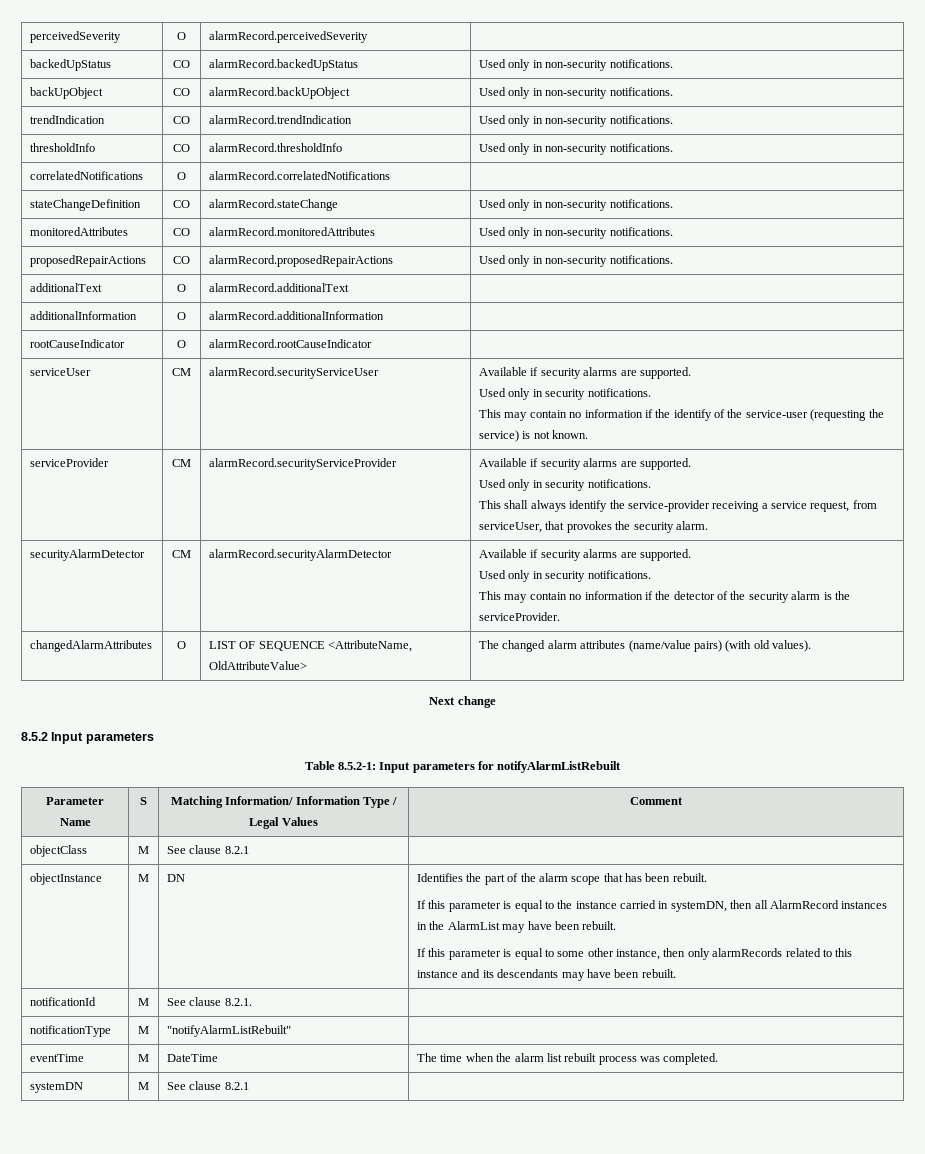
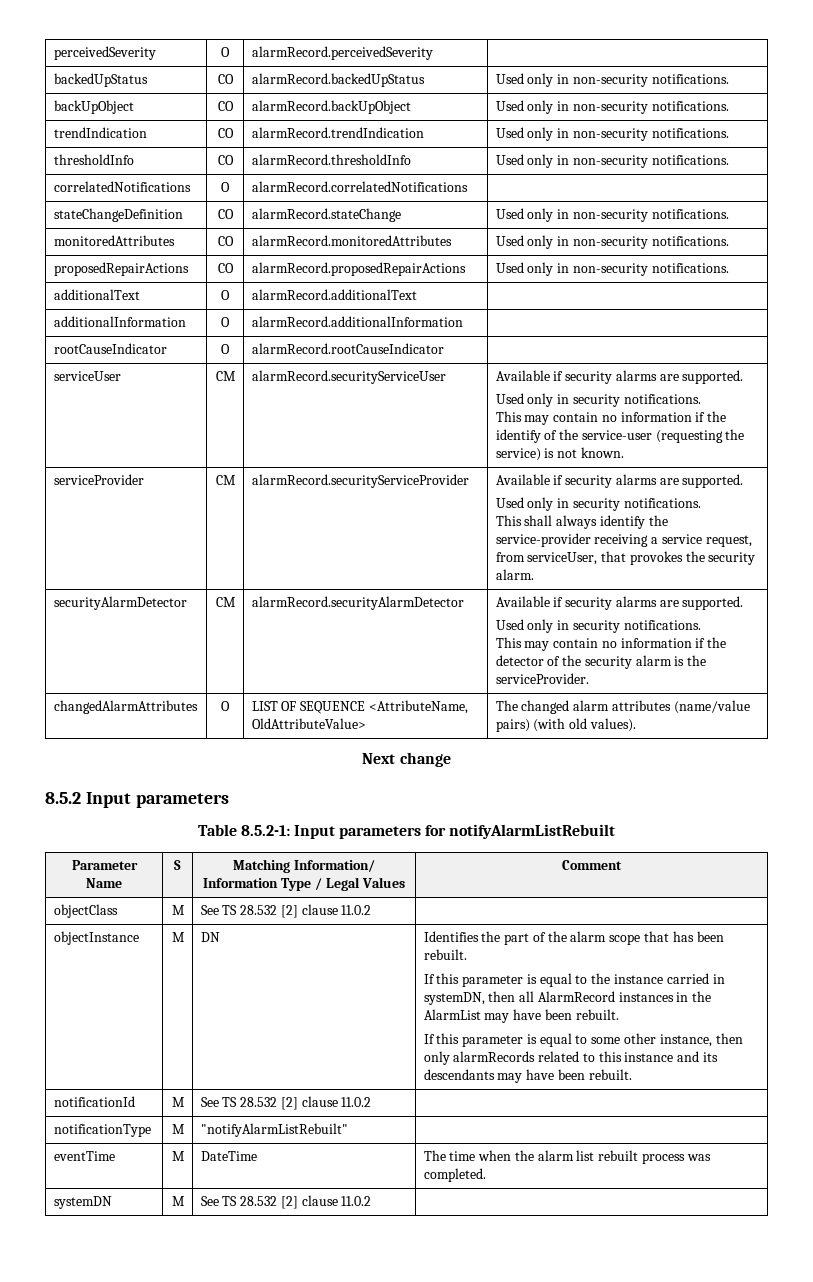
- objectClass | M | See clause 8.2.1 |
+ objectClass | M | See TS 28.532 [2] clause 11.0.2 |
- notificationId | M | See clause 8.2.1. |
+ notificationId | M | See TS 28.532 [2] clause 11.0.2 |
- systemDN | M | See clause 8.2.1 |
+ systemDN | M | See TS 28.532 [2] clause 11.0.2 |

